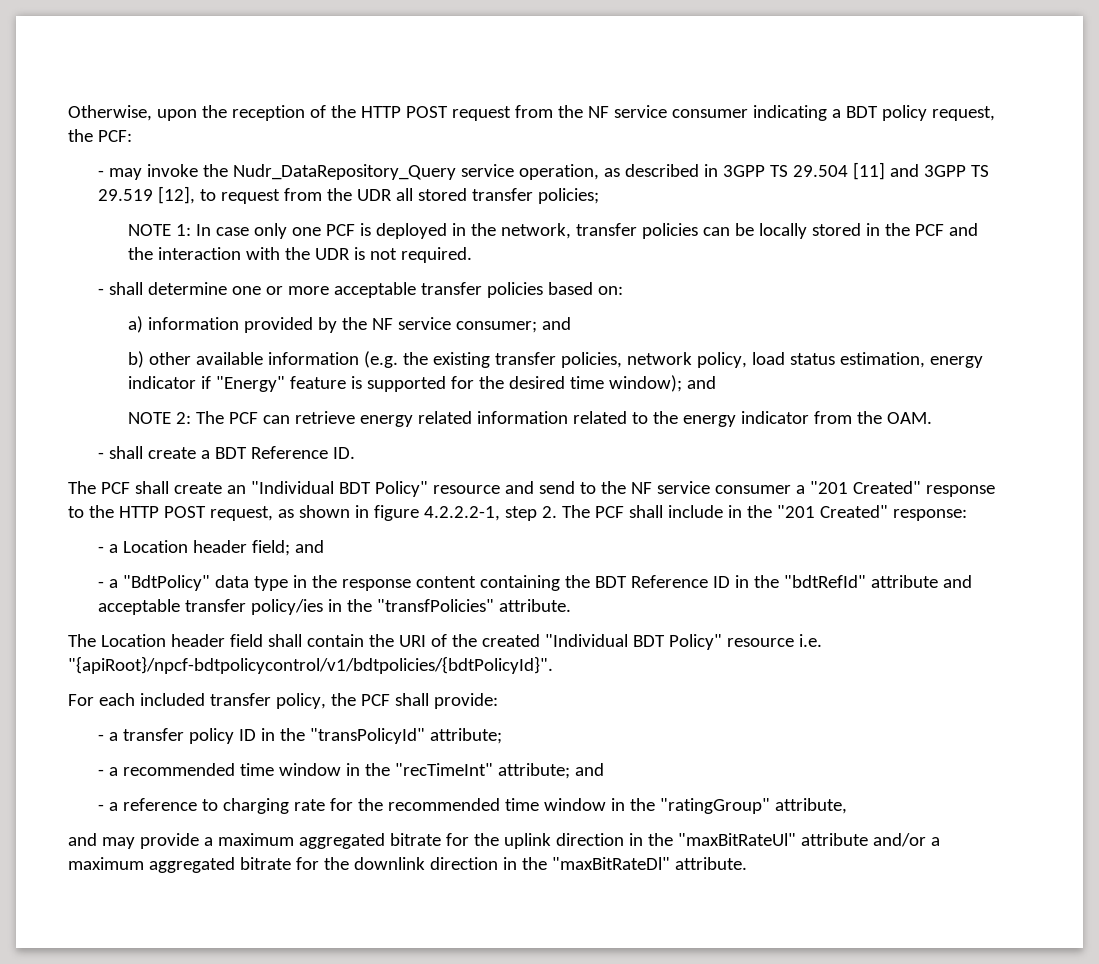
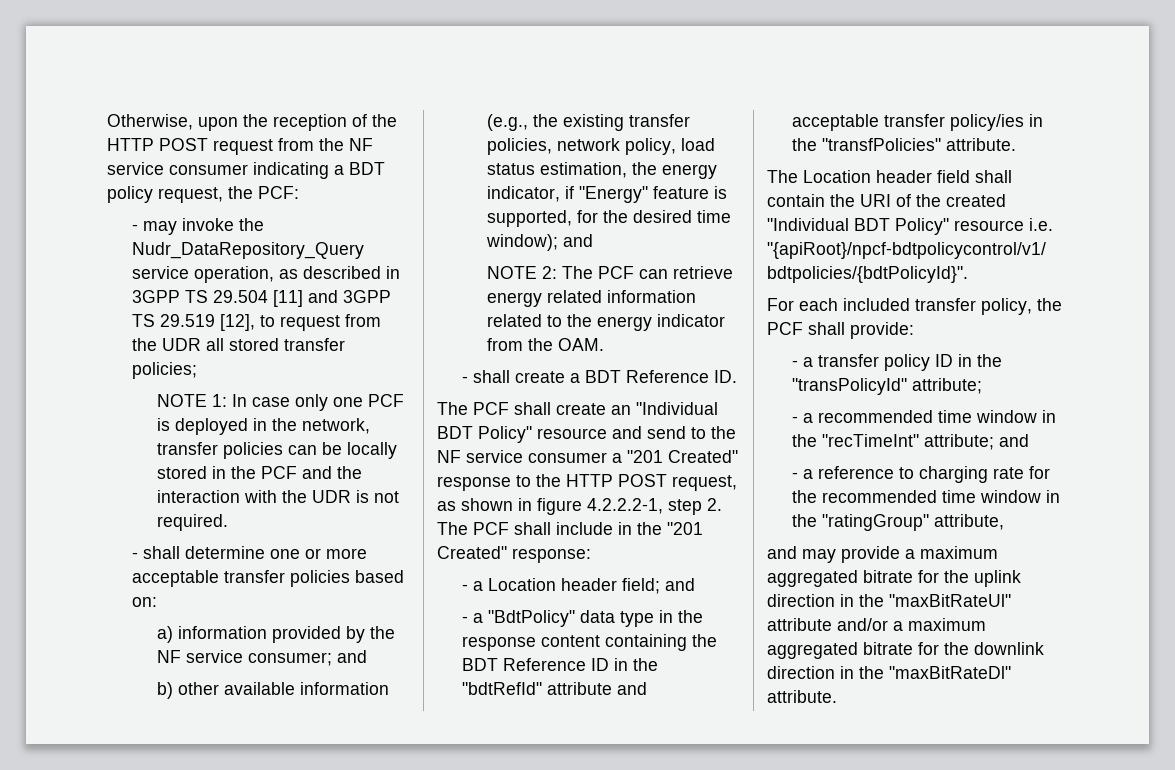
- b) other available information (e.g. the existing transfer policies, network policy, load status estimation, energy indicator if "Energy" feature is supported for the desired time window); and
+ b) other available information (e.g., the existing transfer policies, network policy, load status estimation, the energy indicator, if "Energy" feature is supported, for the desired time window); and

